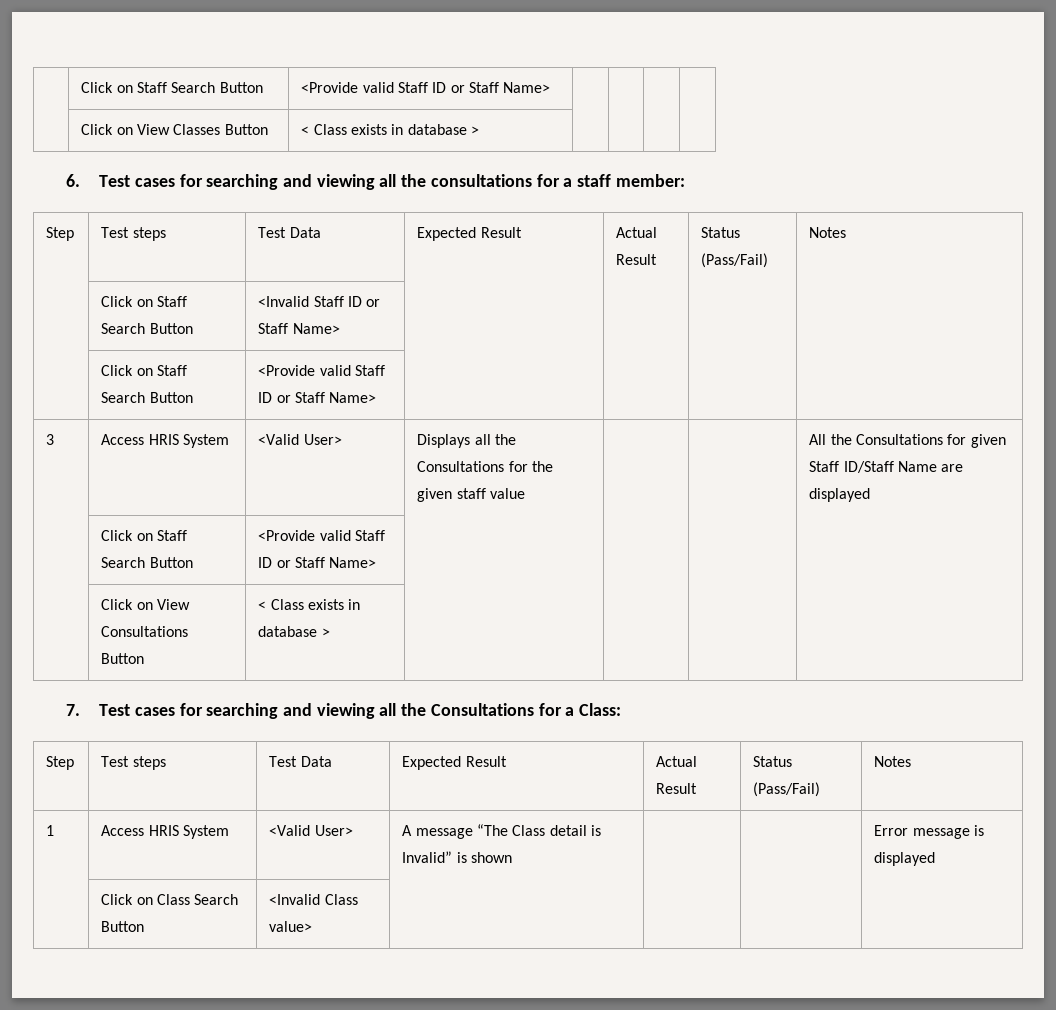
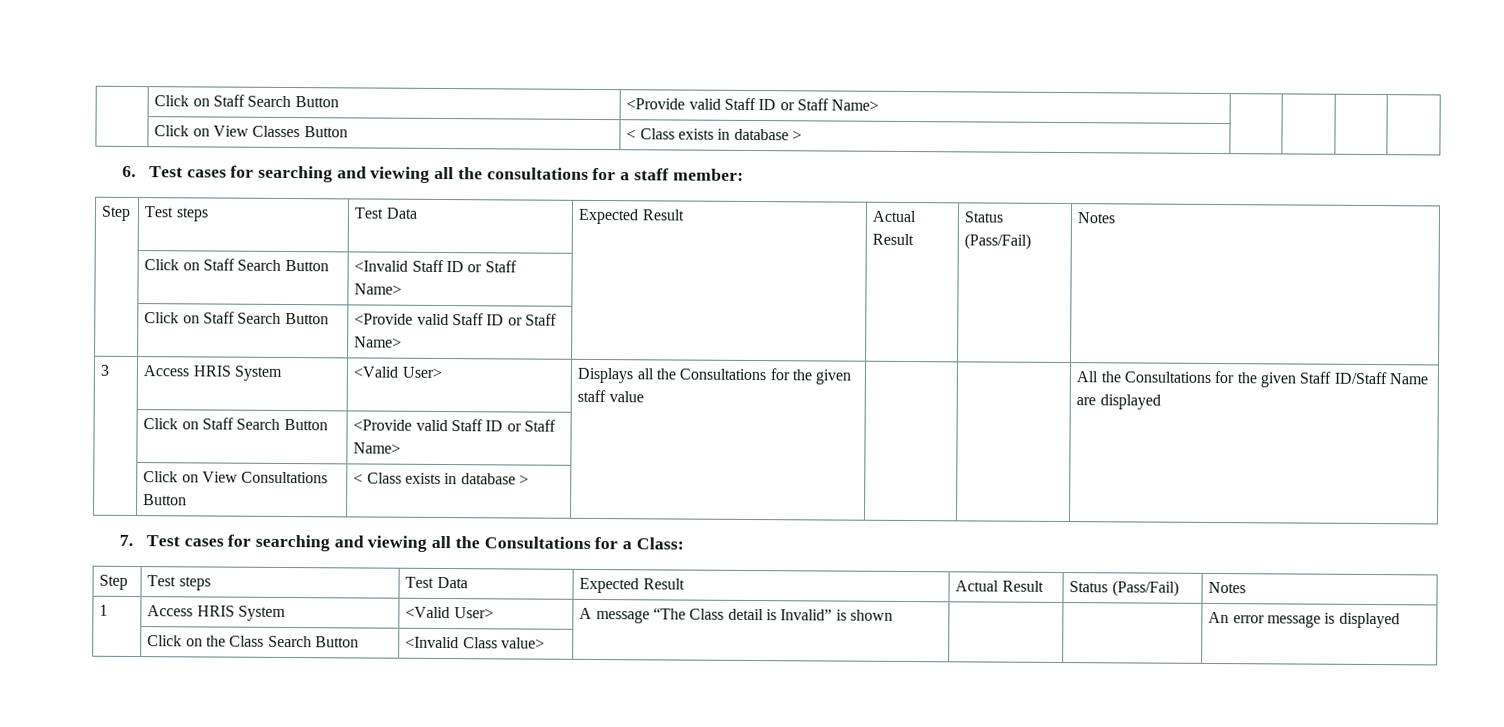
- 3 | Access HRIS System | <Valid User> | Displays all the Consultations for the given staff value | | | All the Consultations for given Staff ID/Staff Name are displayed
+ 3 | Access HRIS System | <Valid User> | Displays all the Consultations for the given staff value | | | All the Consultations for the given Staff ID/Staff Name are displayed
- 1 | Access HRIS System | <Valid User> | A message “The Class detail is Invalid” is shown | | | Error message is displayed
+ 1 | Access HRIS System | <Valid User> | A message “The Class detail is Invalid” is shown | | | An error message is displayed
- | Click on Class Search Button | <Invalid Class value> | | | |
+ | Click on the Class Search Button | <Invalid Class value> | | | |

